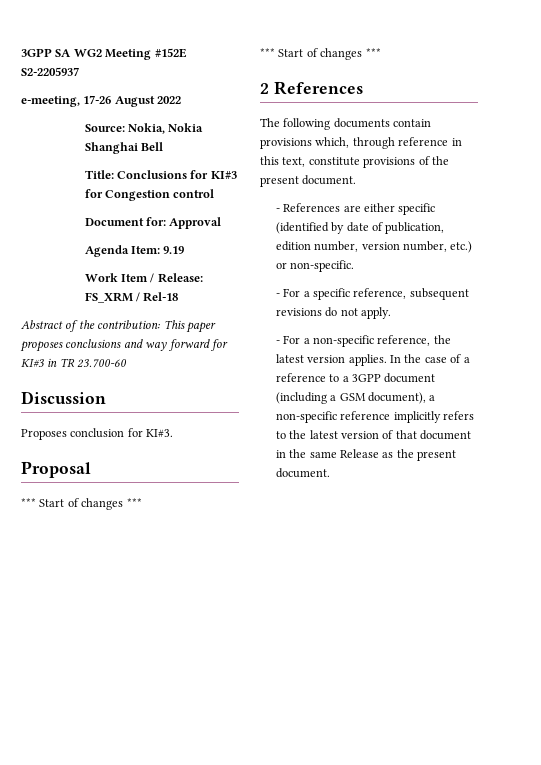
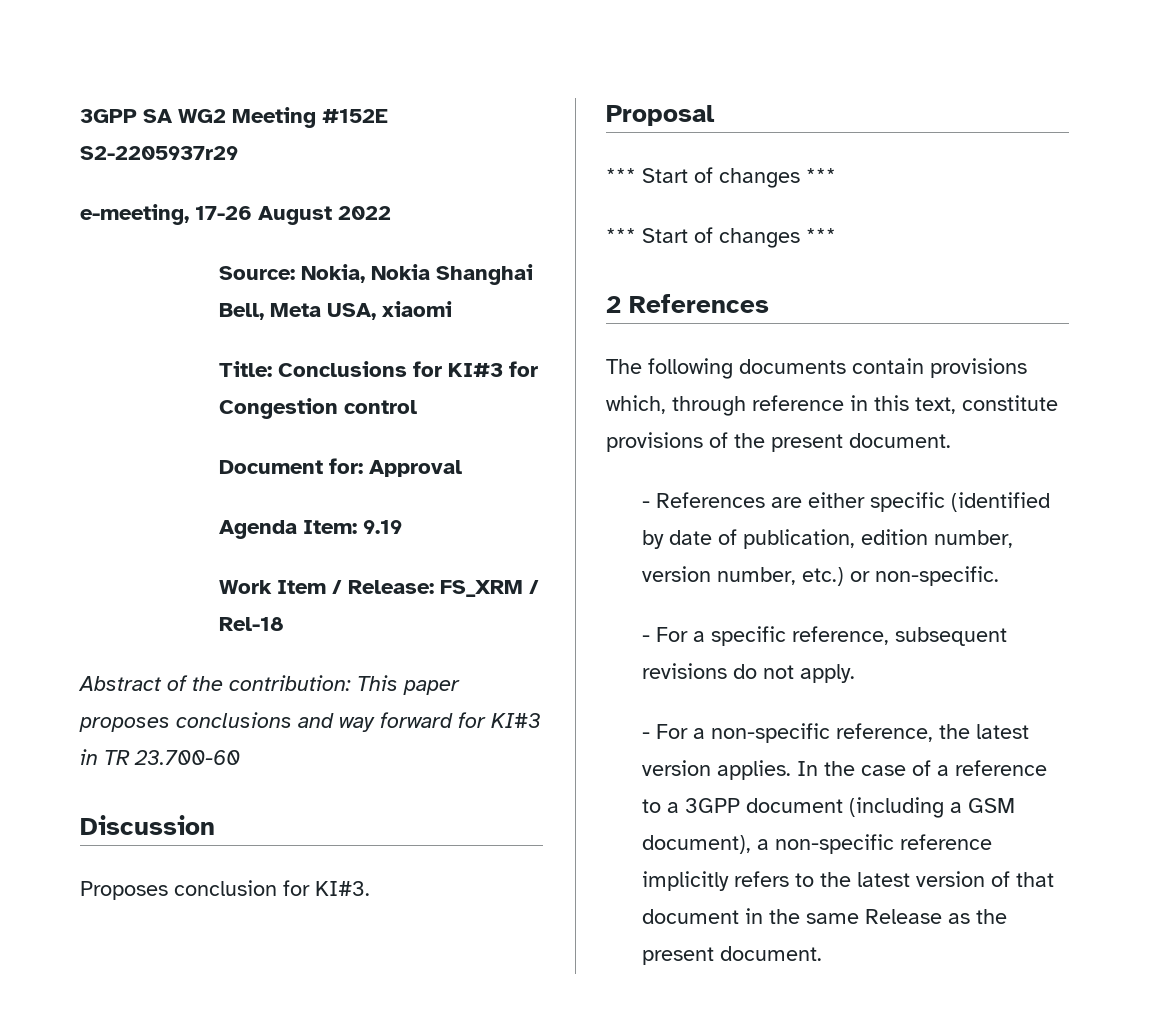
- 3GPP SA WG2 Meeting #152E S2-2205937
+ 3GPP SA WG2 Meeting #152E S2-2205937r29
- Source: Nokia, Nokia Shanghai Bell
+ Source: Nokia, Nokia Shanghai Bell, Meta USA, xiaomi

